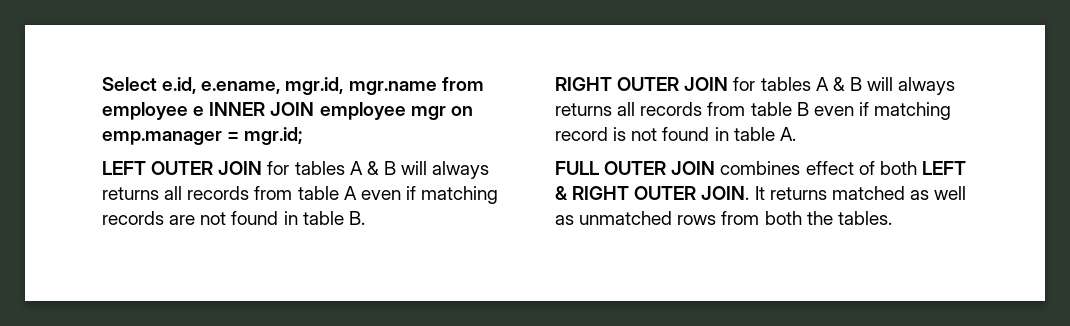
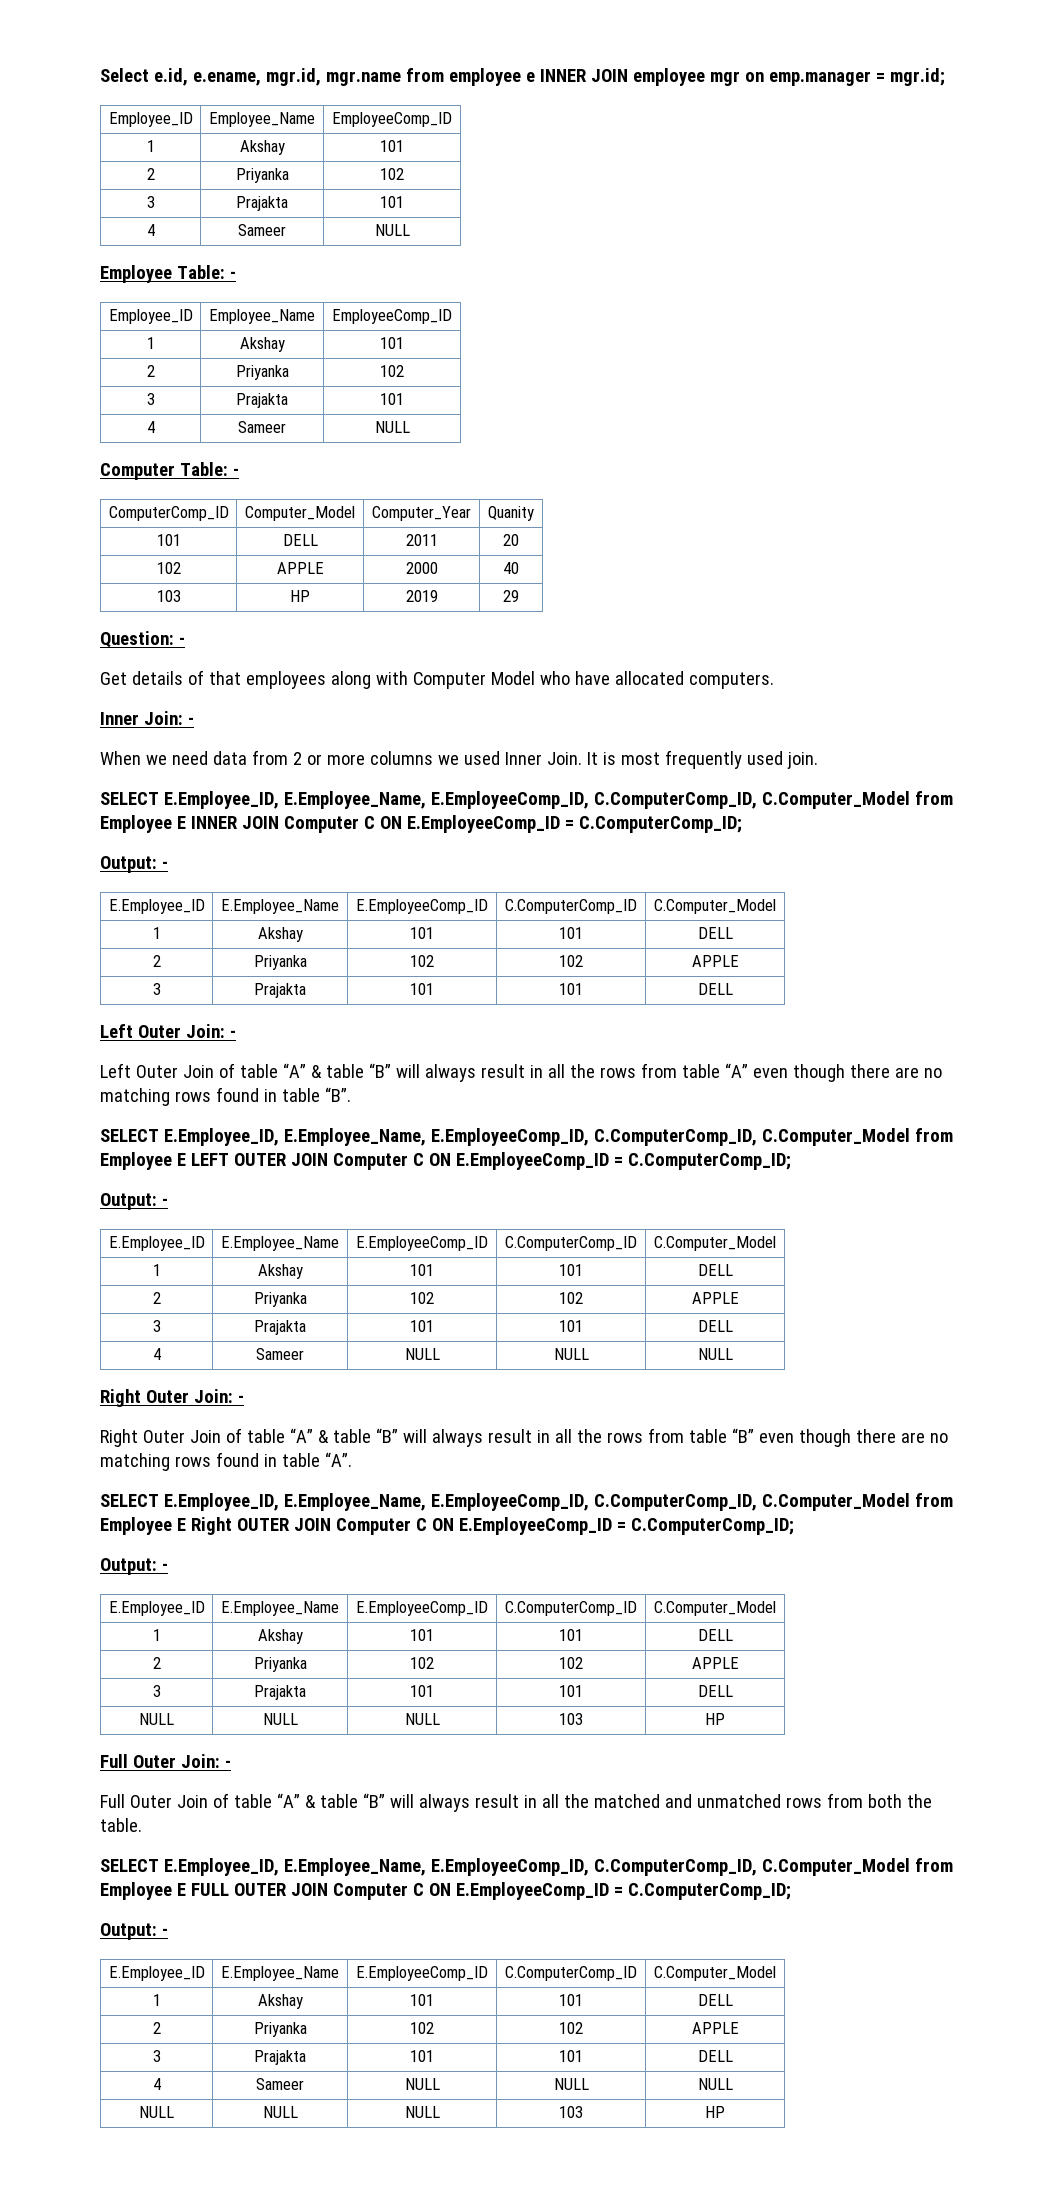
  Select e.id, e.ename, mgr.id, mgr.name from employee e INNER JOIN employee mgr on emp.manager = mgr.id;
- LEFT OUTER JOIN for tables A & B will always returns all records from table A even if matching records are not found in table B.
- RIGHT OUTER JOIN for tables A & B will always returns all records from table B even if matching record is not found in table A.
- FULL OUTER JOIN combines effect of both LEFT & RIGHT OUTER JOIN. It returns matched as well as unmatched rows from both the tables.
+ Employee_ID | Employee_Name | EmployeeComp_ID
+ 1 | Akshay | 101
+ 2 | Priyanka | 102
+ 3 | Prajakta | 101
+ 4 | Sameer | NULL
+ Employee Table: -
+ Employee_ID | Employee_Name | EmployeeComp_ID
+ 1 | Akshay | 101
+ 2 | Priyanka | 102
+ 3 | Prajakta | 101
+ 4 | Sameer | NULL
+ Computer Table: -
+ ComputerComp_ID | Computer_Model | Computer_Year | Quanity
+ 101 | DELL | 2011 | 20
+ 102 | APPLE | 2000 | 40
+ 103 | HP | 2019 | 29
+ Question: -
+ Get details of that employees along with Computer Model who have allocated computers.
+ Inner Join: -
+ When we need data from 2 or more columns we used Inner Join. It is most frequently used join.
+ SELECT E.Employee_ID, E.Employee_Name, E.EmployeeComp_ID, C.ComputerComp_ID, C.Computer_Model from Employee E INNER JOIN Computer C ON E.EmployeeComp_ID = C.ComputerComp_ID;
+ Output: -
+ E.Employee_ID | E.Employee_Name | E.EmployeeComp_ID | C.ComputerComp_ID | C.Computer_Model
+ 1 | Akshay | 101 | 101 | DELL
+ 2 | Priyanka | 102 | 102 | APPLE
+ 3 | Prajakta | 101 | 101 | DELL
+ Left Outer Join: -
+ Left Outer Join of table “A” & table “B” will always result in all the rows from table “A” even though there are no matching rows found in table “B”.
+ SELECT E.Employee_ID, E.Employee_Name, E.EmployeeComp_ID, C.ComputerComp_ID, C.Computer_Model from Employee E LEFT OUTER JOIN Computer C ON E.EmployeeComp_ID = C.ComputerComp_ID;
+ Output: -
+ E.Employee_ID | E.Employee_Name | E.EmployeeComp_ID | C.ComputerComp_ID | C.Computer_Model
+ 1 | Akshay | 101 | 101 | DELL
+ 2 | Priyanka | 102 | 102 | APPLE
+ 3 | Prajakta | 101 | 101 | DELL
+ 4 | Sameer | NULL | NULL | NULL
+ Right Outer Join: -
+ Right Outer Join of table “A” & table “B” will always result in all the rows from table “B” even though there are no matching rows found in table “A”.
+ SELECT E.Employee_ID, E.Employee_Name, E.EmployeeComp_ID, C.ComputerComp_ID, C.Computer_Model from Employee E Right OUTER JOIN Computer C ON E.EmployeeComp_ID = C.ComputerComp_ID;
+ Output: -
+ E.Employee_ID | E.Employee_Name | E.EmployeeComp_ID | C.ComputerComp_ID | C.Computer_Model
+ 1 | Akshay | 101 | 101 | DELL
+ 2 | Priyanka | 102 | 102 | APPLE
+ 3 | Prajakta | 101 | 101 | DELL
+ NULL | NULL | NULL | 103 | HP
+ Full Outer Join: -
+ Full Outer Join of table “A” & table “B” will always result in all the matched and unmatched rows from both the table.
+ SELECT E.Employee_ID, E.Employee_Name, E.EmployeeComp_ID, C.ComputerComp_ID, C.Computer_Model from Employee E FULL OUTER JOIN Computer C ON E.EmployeeComp_ID = C.ComputerComp_ID;
+ Output: -
+ E.Employee_ID | E.Employee_Name | E.EmployeeComp_ID | C.ComputerComp_ID | C.Computer_Model
+ 1 | Akshay | 101 | 101 | DELL
+ 2 | Priyanka | 102 | 102 | APPLE
+ 3 | Prajakta | 101 | 101 | DELL
+ 4 | Sameer | NULL | NULL | NULL
+ NULL | NULL | NULL | 103 | HP

